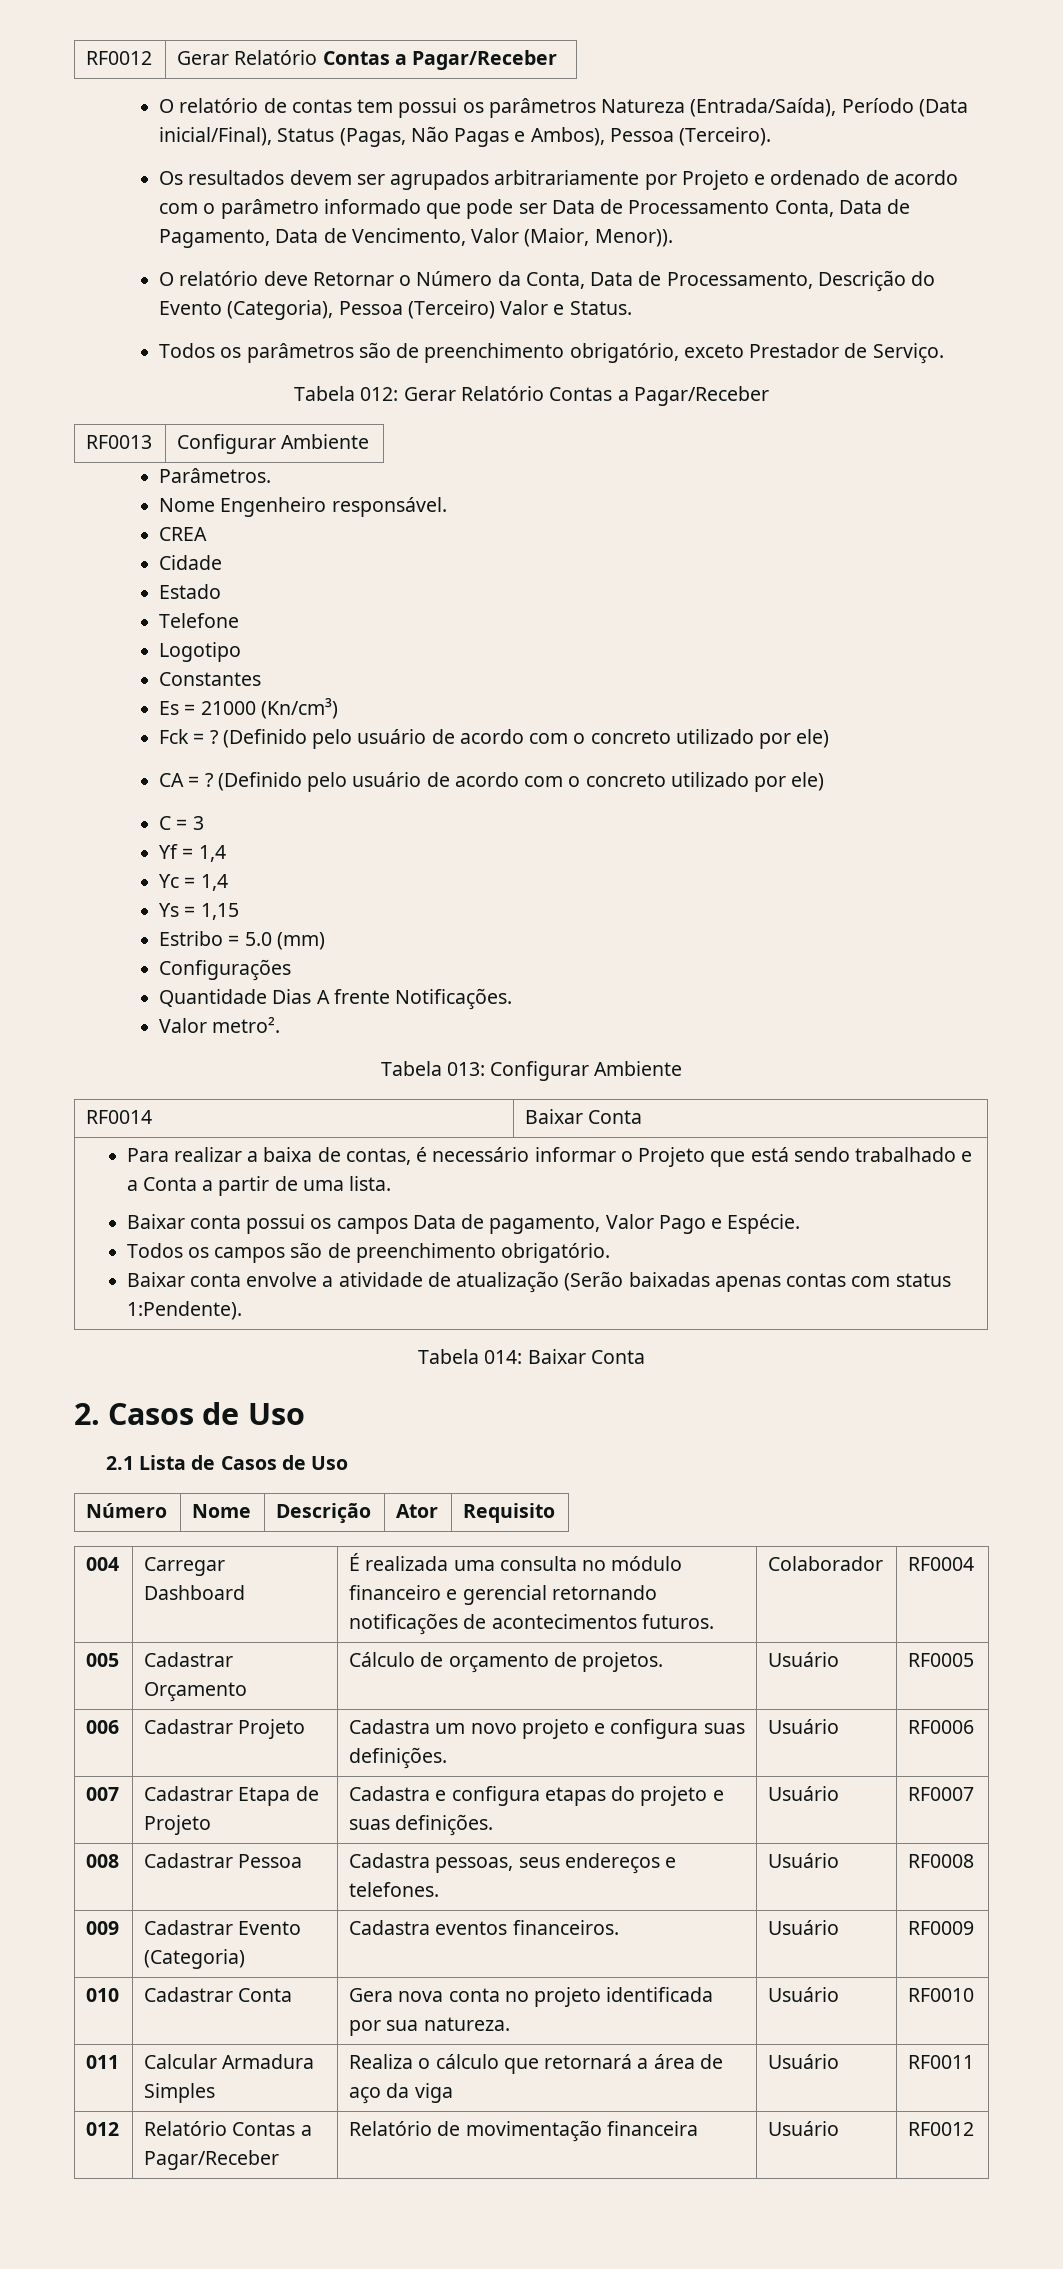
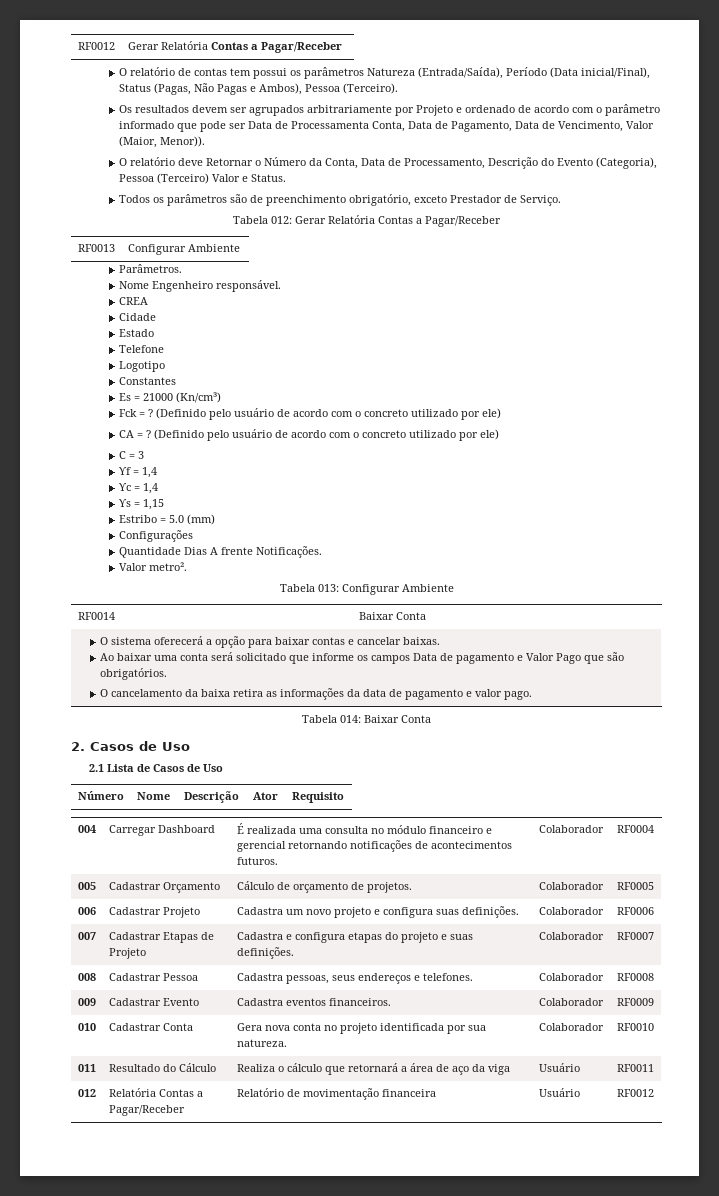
- RF0012 | Gerar Relatório Contas a Pagar/Receber
+ RF0012 | Gerar Relatória Contas a Pagar/Receber
- Os resultados devem ser agrupados arbitrariamente por Projeto e ordenado de acordo com o parâmetro informado que pode ser Data de Processamento Conta, Data de Pagamento, Data de Vencimento, Valor (Maior, Menor)).
+ Os resultados devem ser agrupados arbitrariamente por Projeto e ordenado de acordo com o parâmetro informado que pode ser Data de Processamenta Conta, Data de Pagamento, Data de Vencimento, Valor (Maior, Menor)).
- Tabela 012: Gerar Relatório Contas a Pagar/Receber
+ Tabela 012: Gerar Relatória Contas a Pagar/Receber
- Para realizar a baixa de contas, é necessário informar o Projeto que está sendo trabalhado e a Conta a partir de uma lista.
- Baixar conta possui os campos Data de pagamento, Valor Pago e Espécie.
- Todos os campos são de preenchimento obrigatório.
- Baixar conta envolve a atividade de atualização (Serão baixadas apenas contas com status 1:Pendente).
+ O sistema oferecerá a opção para baixar contas e cancelar baixas.
+ Ao baixar uma conta será solicitado que informe os campos Data de pagamento e Valor Pago que são obrigatórios.
+ O cancelamento da baixa retira as informações da data de pagamento e valor pago.
- 005 | Cadastrar Orçamento | Cálculo de orçamento de projetos. | Usuário | RF0005
+ 005 | Cadastrar Orçamento | Cálculo de orçamento de projetos. | Colaborador | RF0005
- 006 | Cadastrar Projeto | Cadastra um novo projeto e configura suas definições. | Usuário | RF0006
+ 006 | Cadastrar Projeto | Cadastra um novo projeto e configura suas definições. | Colaborador | RF0006
- 007 | Cadastrar Etapa de Projeto | Cadastra e configura etapas do projeto e suas definições. | Usuário | RF0007
+ 007 | Cadastrar Etapas de Projeto | Cadastra e configura etapas do projeto e suas definições. | Colaborador | RF0007
- 008 | Cadastrar Pessoa | Cadastra pessoas, seus endereços e telefones. | Usuário | RF0008
+ 008 | Cadastrar Pessoa | Cadastra pessoas, seus endereços e telefones. | Colaborador | RF0008
- 009 | Cadastrar Evento (Categoria) | Cadastra eventos financeiros. | Usuário | RF0009
+ 009 | Cadastrar Evento | Cadastra eventos financeiros. | Colaborador | RF0009
- 010 | Cadastrar Conta | Gera nova conta no projeto identificada por sua natureza. | Usuário | RF0010
+ 010 | Cadastrar Conta | Gera nova conta no projeto identificada por sua natureza. | Colaborador | RF0010
- 011 | Calcular Armadura Simples | Realiza o cálculo que retornará a área de aço da viga | Usuário | RF0011
+ 011 | Resultado do Cálculo | Realiza o cálculo que retornará a área de aço da viga | Usuário | RF0011
- 012 | Relatório Contas a Pagar/Receber | Relatório de movimentação financeira | Usuário | RF0012
+ 012 | Relatória Contas a Pagar/Receber | Relatório de movimentação financeira | Usuário | RF0012

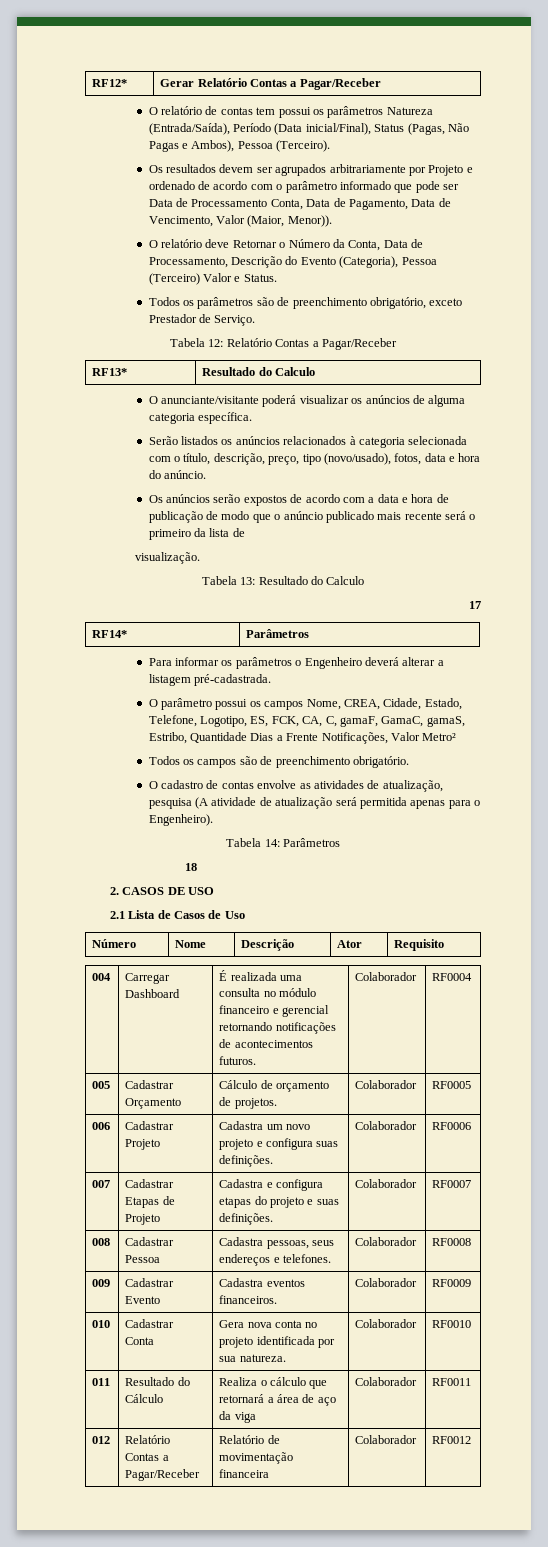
- RF0012 | Gerar Relatória Contas a Pagar/Receber
+ RF12* | Gerar Relatório Contas a Pagar/Receber
- Os resultados devem ser agrupados arbitrariamente por Projeto e ordenado de acordo com o parâmetro informado que pode ser Data de Processamenta Conta, Data de Pagamento, Data de Vencimento, Valor (Maior, Menor)).
+ Os resultados devem ser agrupados arbitrariamente por Projeto e ordenado de acordo com o parâmetro informado que pode ser Data de Processamento Conta, Data de Pagamento, Data de Vencimento, Valor (Maior, Menor)).
- Tabela 012: Gerar Relatória Contas a Pagar/Receber
- RF0013 | Configurar Ambiente
- Parâmetros.
- Nome Engenheiro responsável.
- CREA
- Cidade
- Estado
- Telefone
- Logotipo
- Constantes
- Es = 21000 (Kn/cm³)
- Fck = ? (Definido pelo usuário de acordo com o concreto utilizado por ele)
- CA = ? (Definido pelo usuário de acordo com o concreto utilizado por ele)
- C = 3
- ϒf = 1,4
- ϒc = 1,4
- ϒs = 1,15
- Estribo = 5.0 (mm)
- Configurações
- Quantidade Dias A frente Notificações.
- Valor metro².
- Tabela 013: Configurar Ambiente
- RF0014 | Baixar Conta
- O sistema oferecerá a opção para baixar contas e cancelar baixas.
- Ao baixar uma conta será solicitado que informe os campos Data de pagamento e Valor Pago que são obrigatórios.
- O cancelamento da baixa retira as informações da data de pagamento e valor pago.
- Tabela 014: Baixar Conta
- 2. Casos de Uso
+ Tabela 12: Relatório Contas a Pagar/Receber
+ RF13* | Resultado do Calculo
+ O anunciante/visitante poderá visualizar os anúncios de alguma categoria específica.
+ Serão listados os anúncios relacionados à categoria selecionada com o título, descrição, preço, tipo (novo/usado), fotos, data e hora do anúncio.
+ Os anúncios serão expostos de acordo com a data e hora de publicação de modo que o anúncio publicado mais recente será o primeiro da lista de
+ visualização.
+ Tabela 13: Resultado do Calculo
+ 17
+ RF14* | Parâmetros
+ Para informar os parâmetros o Engenheiro deverá alterar a listagem pré-cadastrada.
+ O parâmetro possui os campos Nome, CREA, Cidade, Estado, Telefone, Logotipo, ES, FCK, CA, C, gamaF, GamaC, gamaS, Estribo, Quantidade Dias a Frente Notificações, Valor Metro²
+ Todos os campos são de preenchimento obrigatório.
+ O cadastro de contas envolve as atividades de atualização, pesquisa (A atividade de atualização será permitida apenas para o Engenheiro).
+ Tabela 14: Parâmetros
+ 18
+ 2. CASOS DE USO
- 011 | Resultado do Cálculo | Realiza o cálculo que retornará a área de aço da viga | Usuário | RF0011
+ 011 | Resultado do Cálculo | Realiza o cálculo que retornará a área de aço da viga | Colaborador | RF0011
- 012 | Relatória Contas a Pagar/Receber | Relatório de movimentação financeira | Usuário | RF0012
+ 012 | Relatório Contas a Pagar/Receber | Relatório de movimentação financeira | Colaborador | RF0012

